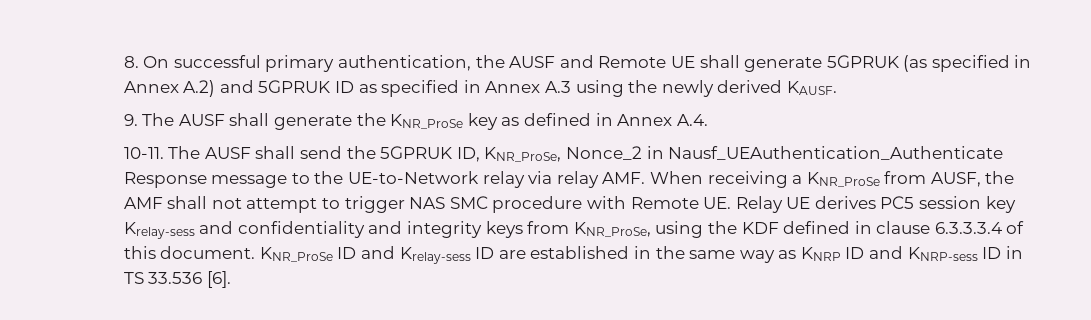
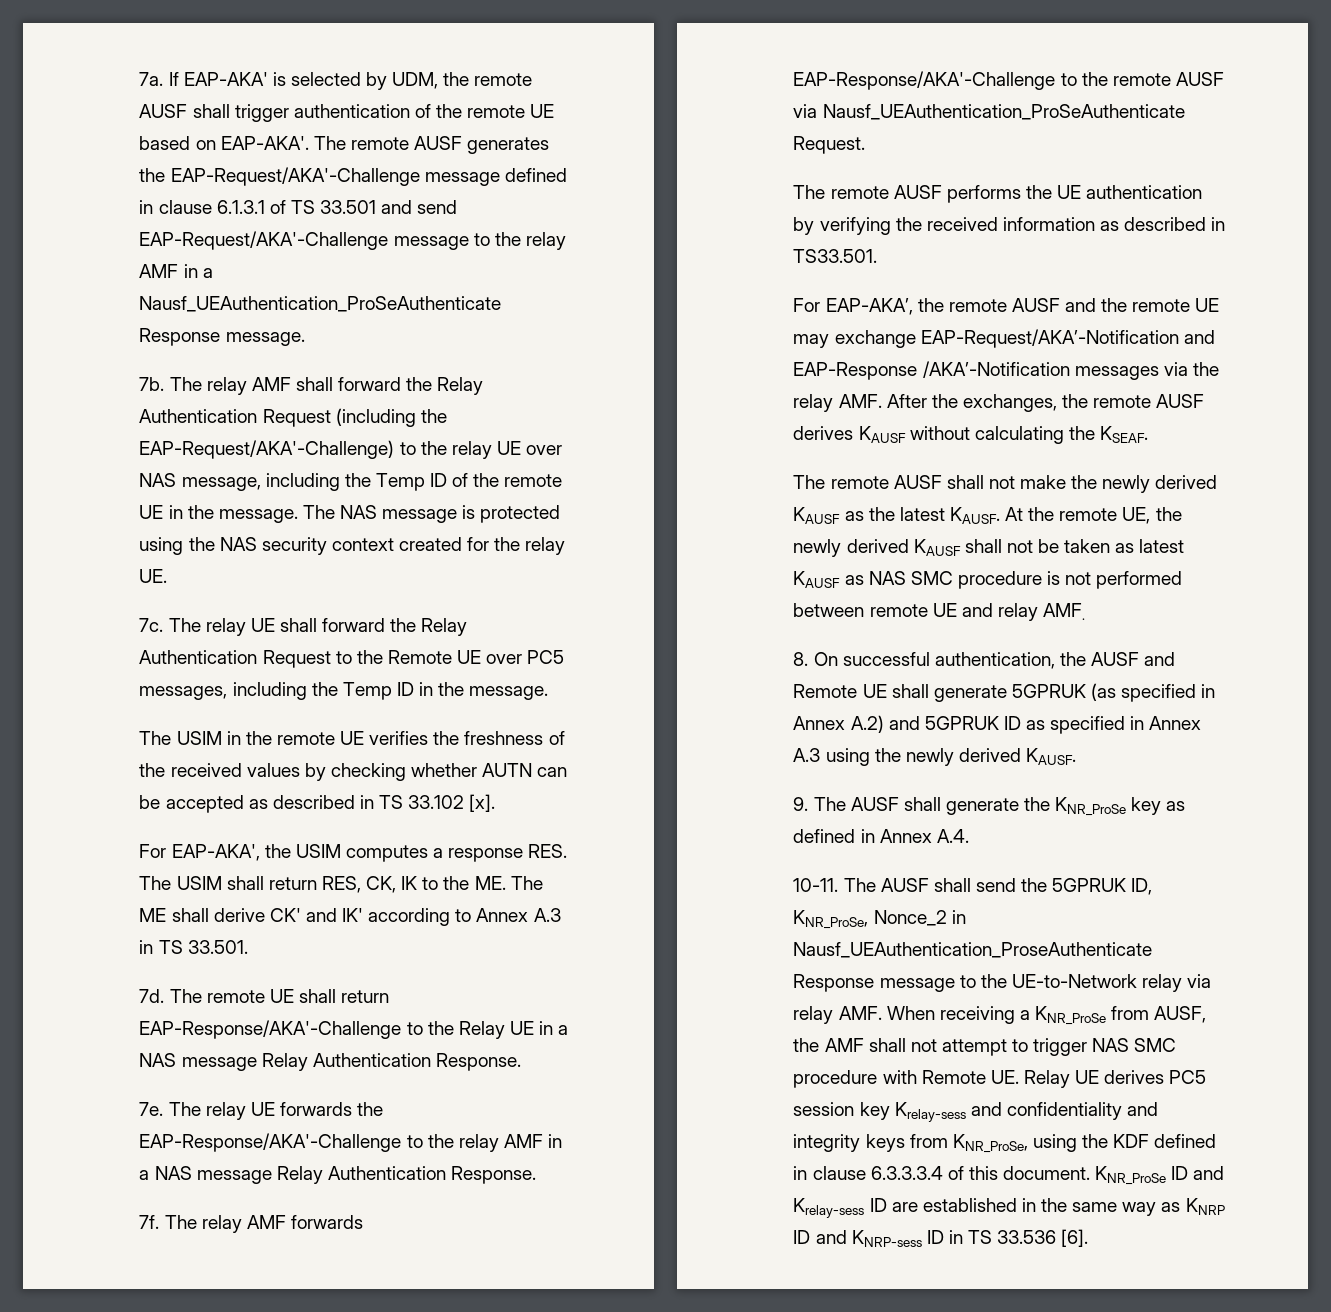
+ 7a. If EAP-AKA' is selected by UDM, the remote AUSF shall trigger authentication of the remote UE based on EAP-AKA'. The remote AUSF generates the EAP-Request/AKA'-Challenge message defined in clause 6.1.3.1 of TS 33.501 and send EAP-Request/AKA'-Challenge message to the relay AMF in a Nausf_UEAuthentication_ProSeAuthenticate Response message.
+ 7b. The relay AMF shall forward the Relay Authentication Request (including the EAP-Request/AKA'-Challenge) to the relay UE over NAS message, including the Temp ID of the remote UE in the message. The NAS message is protected using the NAS security context created for the relay UE.
+ 7c. The relay UE shall forward the Relay Authentication Request to the Remote UE over PC5 messages, including the Temp ID in the message.
+ The USIM in the remote UE verifies the freshness of the received values by checking whether AUTN can be accepted as described in TS 33.102 [x].
+ For EAP-AKA', the USIM computes a response RES. The USIM shall return RES, CK, IK to the ME. The ME shall derive CK' and IK' according to Annex A.3 in TS 33.501.
+ 7d. The remote UE shall return EAP-Response/AKA'-Challenge to the Relay UE in a NAS message Relay Authentication Response.
+ 7e. The relay UE forwards the EAP-Response/AKA'-Challenge to the relay AMF in a NAS message Relay Authentication Response.
+ 7f. The relay AMF forwards EAP-Response/AKA'-Challenge to the remote AUSF via Nausf_UEAuthentication_ProSeAuthenticate Request.
+ The remote AUSF performs the UE authentication by verifying the received information as described in TS33.501.
+ For EAP-AKA’, the remote AUSF and the remote UE may exchange EAP-Request/AKA’-Notification and EAP-Response /AKA’-Notification messages via the relay AMF. After the exchanges, the remote AUSF derives KAUSF without calculating the KSEAF.
+ The remote AUSF shall not make the newly derived KAUSF as the latest KAUSF. At the remote UE, the newly derived KAUSF shall not be taken as latest KAUSF as NAS SMC procedure is not performed between remote UE and relay AMF.
- 8. On successful primary authentication, the AUSF and Remote UE shall generate 5GPRUK (as specified in Annex A.2) and 5GPRUK ID as specified in Annex A.3 using the newly derived KAUSF.
+ 8. On successful authentication, the AUSF and Remote UE shall generate 5GPRUK (as specified in Annex A.2) and 5GPRUK ID as specified in Annex A.3 using the newly derived KAUSF.
- The AUSF shall send the 5GPRUK ID, KNR_ProSe, Nonce_2 in Nausf_UEAuthentication_Authenticate Response message to the UE-to-Network relay via relay AMF. When receiving a KNR_ProSe from AUSF, the AMF shall not attempt to trigger NAS SMC procedure with Remote UE. Relay UE derives PC5 session key Krelay-sess and confidentiality and integrity keys from KNR_ProSe, using the KDF defined in clause 6.3.3.3.4 of this document.
+ The AUSF shall send the 5GPRUK ID, KNR_ProSe, Nonce_2 in Nausf_UEAuthentication_ProseAuthenticate Response message to the UE-to-Network relay via relay AMF. When receiving a KNR_ProSe from AUSF, the AMF shall not attempt to trigger NAS SMC procedure with Remote UE. Relay UE derives PC5 session key Krelay-sess and confidentiality and integrity keys from KNR_ProSe, using the KDF defined in clause 6.3.3.3.4 of this document.

